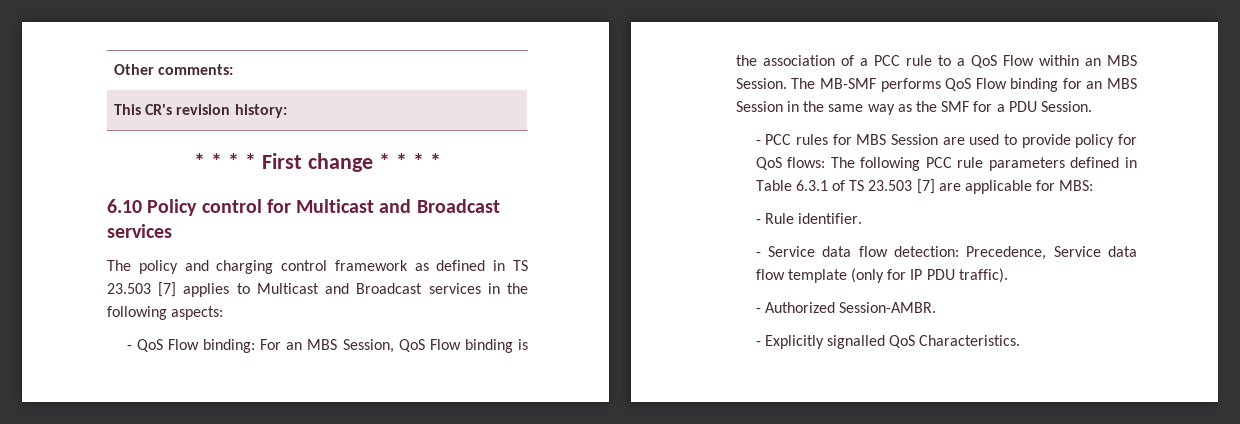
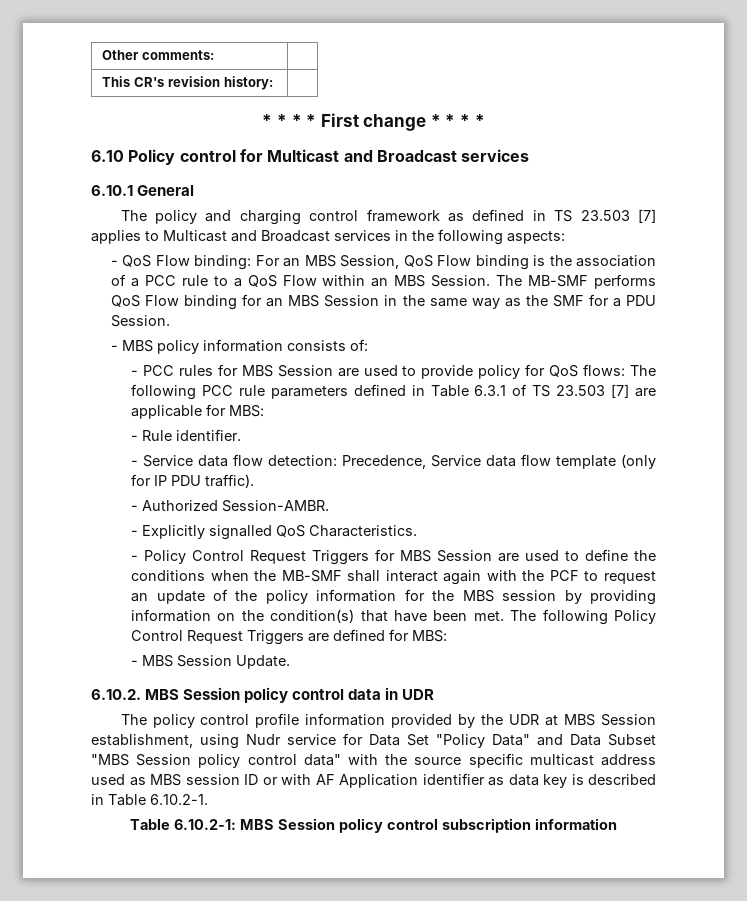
+ 6.10.1 General
+ - MBS policy information consists of:
+ - Policy Control Request Triggers for MBS Session are used to define the conditions when the MB-SMF shall interact again with the PCF to request an update of the policy information for the MBS session by providing information on the condition(s) that have been met. The following Policy Control Request Triggers are defined for MBS:
+ - MBS Session Update.
+ 6.10.2. MBS Session policy control data in UDR
+ The policy control profile information provided by the UDR at MBS Session establishment, using Nudr service for Data Set "Policy Data" and Data Subset "MBS Session policy control data" with the source specific multicast address used as MBS session ID or with AF Application identifier as data key is described in Table 6.10.2-1.
+ Table 6.10.2-1: MBS Session policy control subscription information

